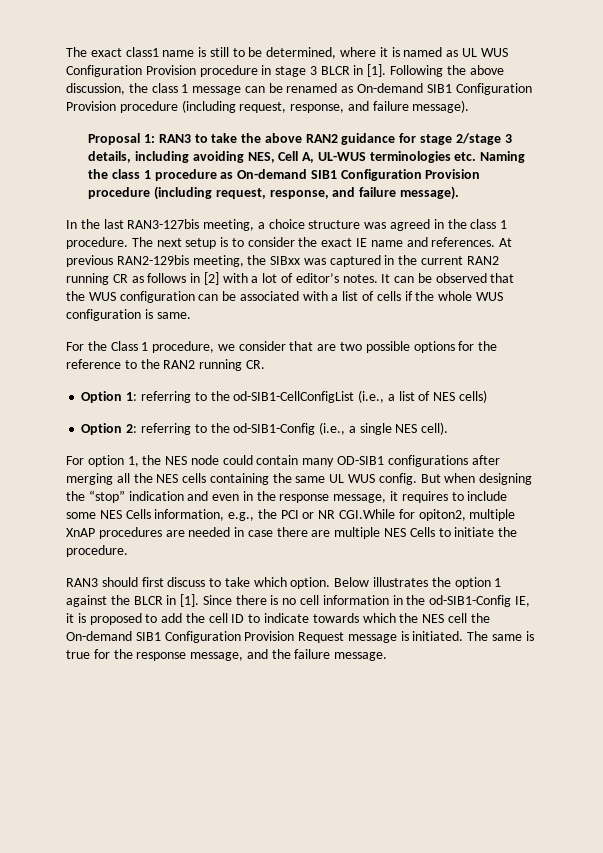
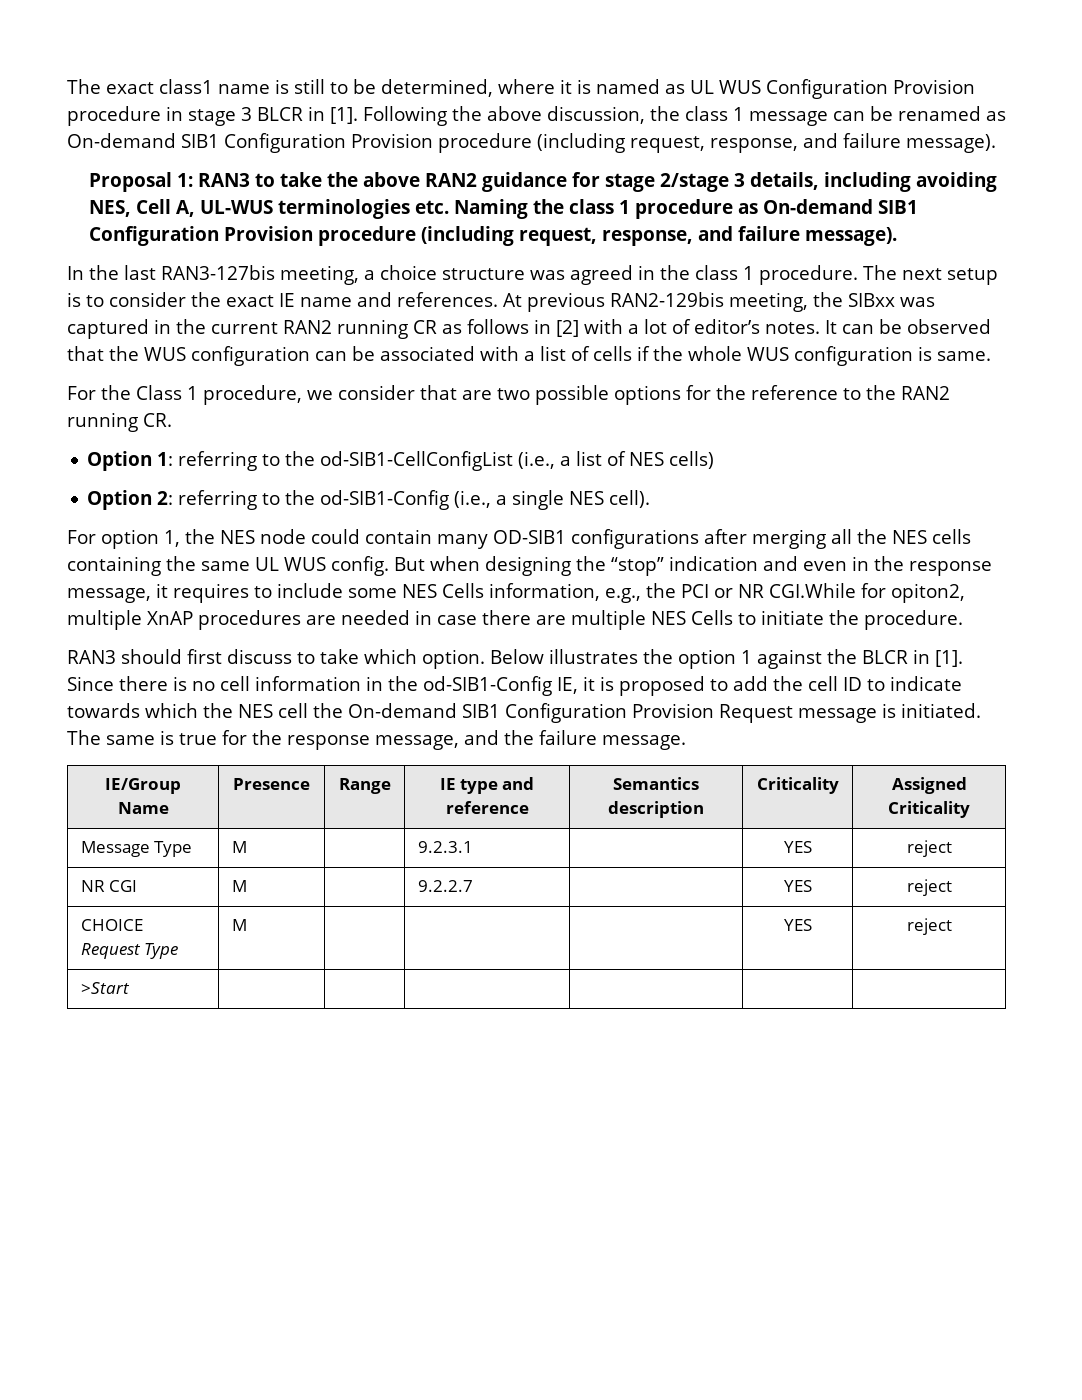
+ IE/Group Name | Presence | Range | IE type and reference | Semantics description | Criticality | Assigned Criticality
+ Message Type | M | | 9.2.3.1 | | YES | reject
+ NR CGI | M | | 9.2.2.7 | | YES | reject
+ CHOICE Request Type | M | | | | YES | reject
+ >Start | | | | | |

